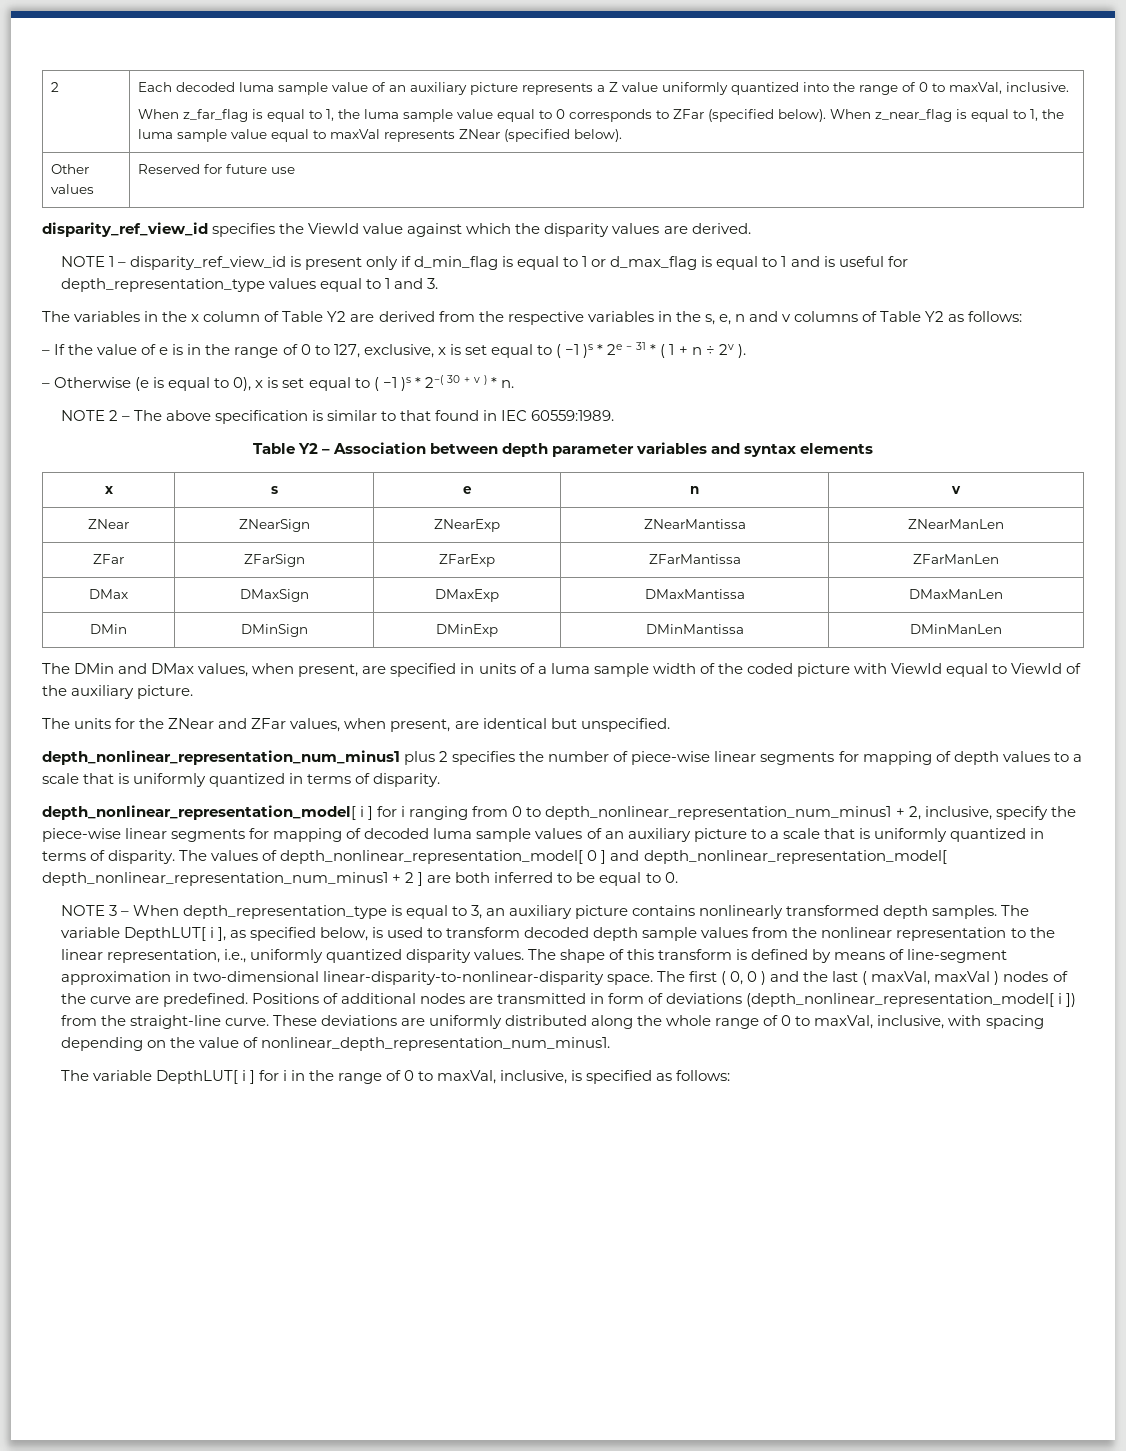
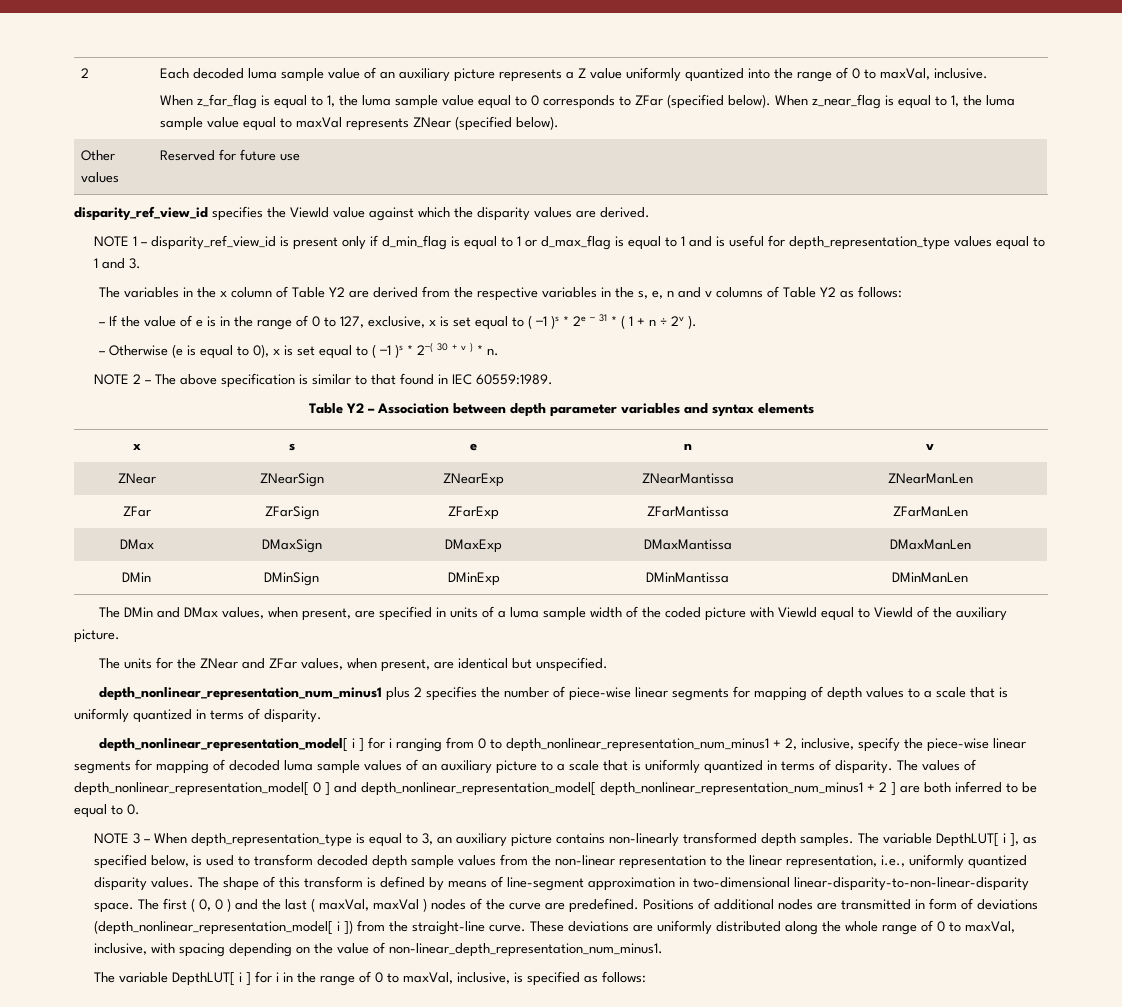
- NOTE 3 – When depth_representation_type is equal to 3, an auxiliary picture contains nonlinearly transformed depth samples.
+ NOTE 3 – When depth_representation_type is equal to 3, an auxiliary picture contains non-linearly transformed depth samples.
- The variable DepthLUT[ i ], as specified below, is used to transform decoded depth sample values from the nonlinear representation to the linear representation, i.e., uniformly quantized disparity values.
+ The variable DepthLUT[ i ], as specified below, is used to transform decoded depth sample values from the non-linear representation to the linear representation, i.e., uniformly quantized disparity values.
- The shape of this transform is defined by means of line-segment approximation in two-dimensional linear-disparity-to-nonlinear-disparity space.
+ The shape of this transform is defined by means of line-segment approximation in two-dimensional linear-disparity-to-non-linear-disparity space.
- These deviations are uniformly distributed along the whole range of 0 to maxVal, inclusive, with spacing depending on the value of nonlinear_depth_representation_num_minus1.
+ These deviations are uniformly distributed along the whole range of 0 to maxVal, inclusive, with spacing depending on the value of non-linear_depth_representation_num_minus1.

